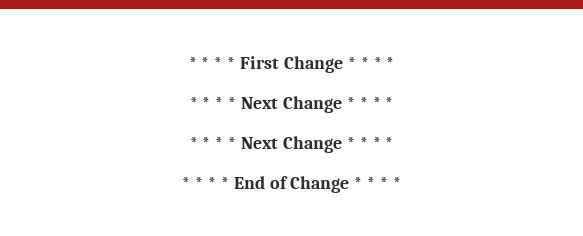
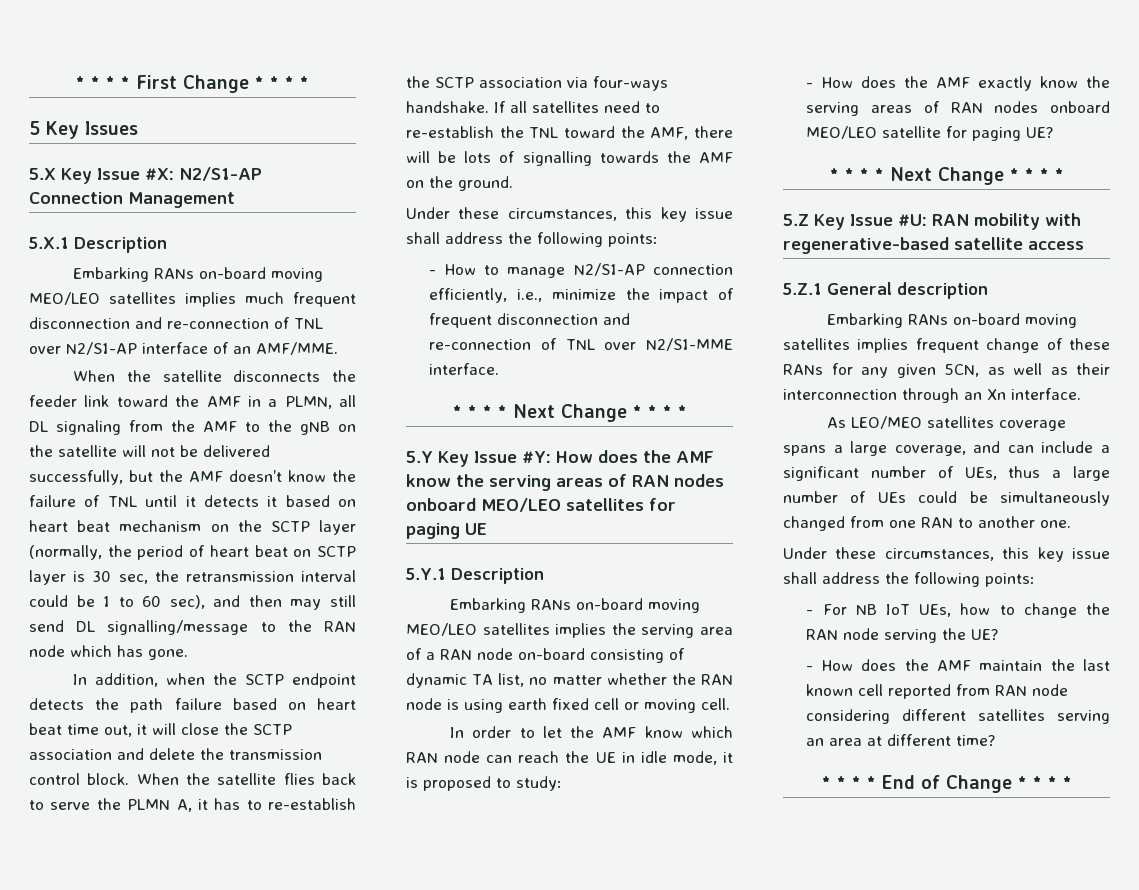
+ 5 Key Issues
+ 5.X Key Issue #X: N2/S1-AP Connection Management
+ 5.X.1 Description
+ Embarking RANs on-board moving MEO/LEO satellites implies much frequent disconnection and re-connection of TNL over N2/S1-AP interface of an AMF/MME.
+ When the satellite disconnects the feeder link toward the AMF in a PLMN, all DL signaling from the AMF to the gNB on the satellite will not be delivered successfully, but the AMF doesn’t know the failure of TNL until it detects it based on heart beat mechanism on the SCTP layer (normally, the period of heart beat on SCTP layer is 30 sec, the retransmission interval could be 1 to 60 sec), and then may still send DL signalling/message to the RAN node which has gone.
+ In addition, when the SCTP endpoint detects the path failure based on heart beat time out, it will close the SCTP association and delete the transmission control block. When the satellite flies back to serve the PLMN A, it has to re-establish the SCTP association via four-ways handshake. If all satellites need to re-establish the TNL toward the AMF, there will be lots of signalling towards the AMF on the ground.
+ Under these circumstances, this key issue shall address the following points:
+ - How to manage N2/S1-AP connection efficiently, i.e., minimize the impact of frequent disconnection and re-connection of TNL over N2/S1-MME interface.
+ 5.Y Key Issue #Y: How does the AMF know the serving areas of RAN nodes onboard MEO/LEO satellites for paging UE
+ 5.Y.1 Description
+ Embarking RANs on-board moving MEO/LEO satellites implies the serving area of a RAN node on-board consisting of dynamic TA list, no matter whether the RAN node is using earth fixed cell or moving cell.
+ In order to let the AMF know which RAN node can reach the UE in idle mode, it is proposed to study:
+ - How does the AMF exactly know the serving areas of RAN nodes onboard MEO/LEO satellite for paging UE?
+ 5.Z Key Issue #U: RAN mobility with regenerative-based satellite access
+ 5.Z.1 General description
+ Embarking RANs on-board moving satellites implies frequent change of these RANs for any given 5CN, as well as their interconnection through an Xn interface.
+ As LEO/MEO satellites coverage spans a large coverage, and can include a significant number of UEs, thus a large number of UEs could be simultaneously changed from one RAN to another one.
+ Under these circumstances, this key issue shall address the following points:
+ - For NB IoT UEs, how to change the RAN node serving the UE?
+ - How does the AMF maintain the last known cell reported from RAN node considering different satellites serving an area at different time?

